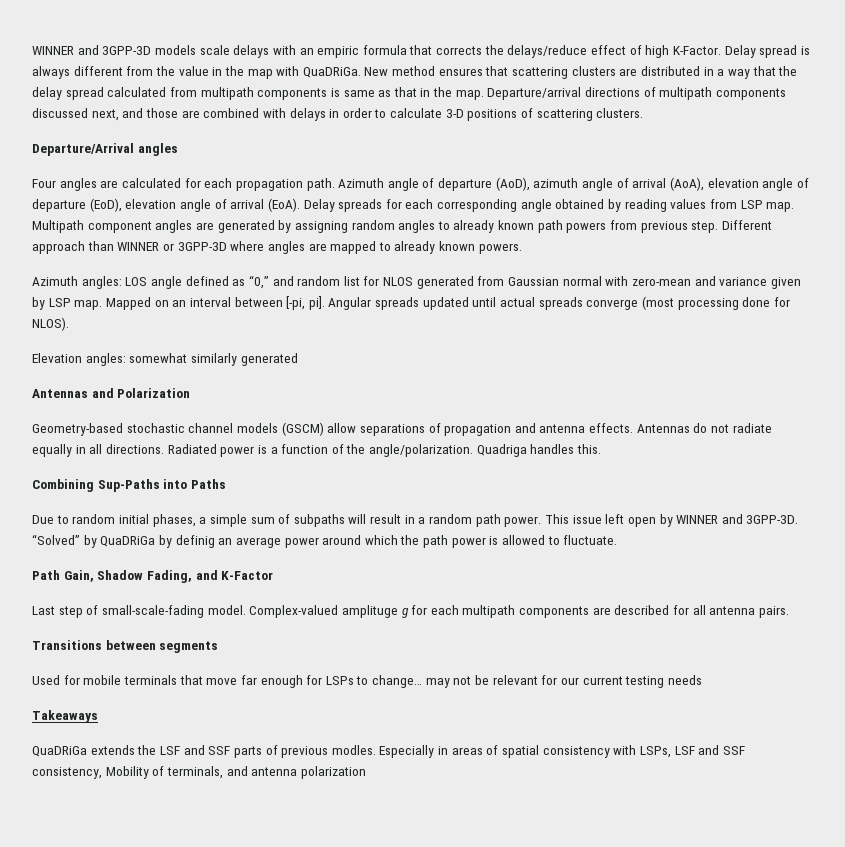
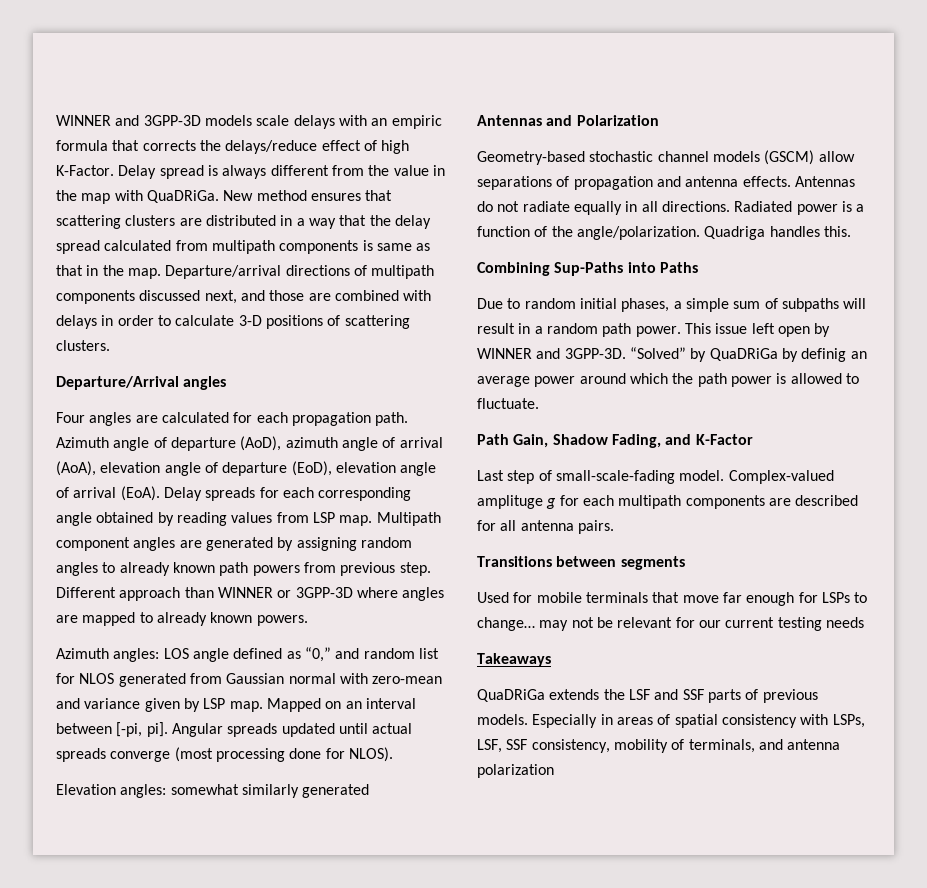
- QuaDRiGa extends the LSF and SSF parts of previous modles.
+ QuaDRiGa extends the LSF and SSF parts of previous models.
- Especially in areas of spatial consistency with LSPs, LSF and SSF consistency, Mobility of terminals, and antenna polarization
+ Especially in areas of spatial consistency with LSPs, LSF, SSF consistency, mobility of terminals, and antenna polarization

